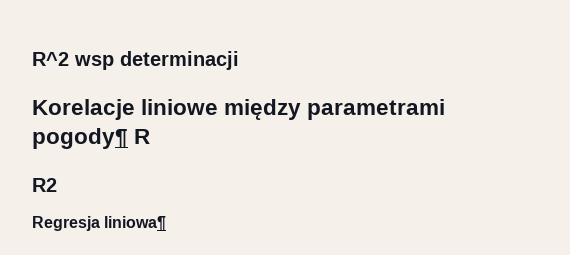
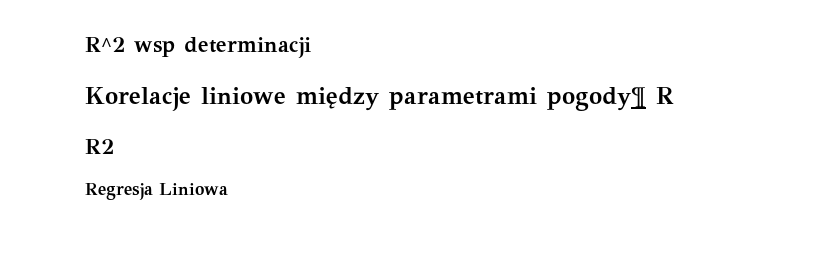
- Regresja liniowa¶
+ Regresja Liniowa

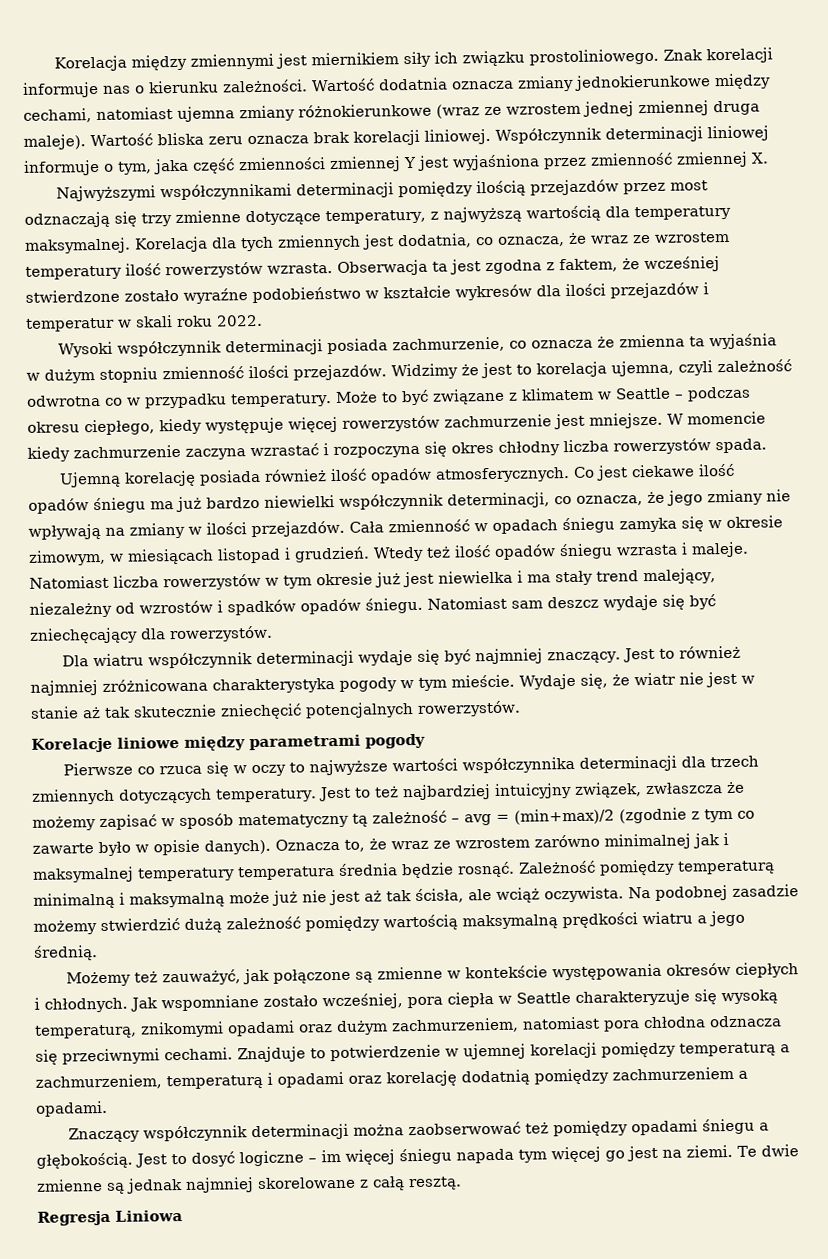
- R^2 wsp determinacji
- Korelacje liniowe między parametrami pogody¶ R
- R2
+ Korelacja między zmiennymi jest miernikiem siły ich związku prostoliniowego. Znak korelacji informuje nas o kierunku zależności. Wartość dodatnia oznacza zmiany jednokierunkowe między cechami, natomiast ujemna zmiany różnokierunkowe (wraz ze wzrostem jednej zmiennej druga maleje). Wartość bliska zeru oznacza brak korelacji liniowej. Współczynnik determinacji liniowej informuje o tym, jaka część zmienności zmiennej Y jest wyjaśniona przez zmienność zmiennej X.
+ Najwyższymi współczynnikami determinacji pomiędzy ilością przejazdów przez most odznaczają się trzy zmienne dotyczące temperatury, z najwyższą wartością dla temperatury maksymalnej. Korelacja dla tych zmiennych jest dodatnia, co oznacza, że wraz ze wzrostem temperatury ilość rowerzystów wzrasta. Obserwacja ta jest zgodna z faktem, że wcześniej stwierdzone zostało wyraźne podobieństwo w kształcie wykresów dla ilości przejazdów i temperatur w skali roku 2022.
+ Wysoki współczynnik determinacji posiada zachmurzenie, co oznacza że zmienna ta wyjaśnia w dużym stopniu zmienność ilości przejazdów. Widzimy że jest to korelacja ujemna, czyli zależność odwrotna co w przypadku temperatury. Może to być związane z klimatem w Seattle – podczas okresu ciepłego, kiedy występuje więcej rowerzystów zachmurzenie jest mniejsze. W momencie kiedy zachmurzenie zaczyna wzrastać i rozpoczyna się okres chłodny liczba rowerzystów spada.
+ Ujemną korelację posiada również ilość opadów atmosferycznych. Co jest ciekawe ilość opadów śniegu ma już bardzo niewielki współczynnik determinacji, co oznacza, że jego zmiany nie wpływają na zmiany w ilości przejazdów. Cała zmienność w opadach śniegu zamyka się w okresie zimowym, w miesiącach listopad i grudzień. Wtedy też ilość opadów śniegu wzrasta i maleje. Natomiast liczba rowerzystów w tym okresie już jest niewielka i ma stały trend malejący, niezależny od wzrostów i spadków opadów śniegu. Natomiast sam deszcz wydaje się być zniechęcający dla rowerzystów.
+ Dla wiatru współczynnik determinacji wydaje się być najmniej znaczący. Jest to również najmniej zróżnicowana charakterystyka pogody w tym mieście. Wydaje się, że wiatr nie jest w stanie aż tak skutecznie zniechęcić potencjalnych rowerzystów.
+ Korelacje liniowe między parametrami pogody
+ Pierwsze co rzuca się w oczy to najwyższe wartości współczynnika determinacji dla trzech zmiennych dotyczących temperatury. Jest to też najbardziej intuicyjny związek, zwłaszcza że możemy zapisać w sposób matematyczny tą zależność – avg = (min+max)/2 (zgodnie z tym co zawarte było w opisie danych). Oznacza to, że wraz ze wzrostem zarówno minimalnej jak i maksymalnej temperatury temperatura średnia będzie rosnąć. Zależność pomiędzy temperaturą minimalną i maksymalną może już nie jest aż tak ścisła, ale wciąż oczywista. Na podobnej zasadzie możemy stwierdzić dużą zależność pomiędzy wartością maksymalną prędkości wiatru a jego średnią.
+ Możemy też zauważyć, jak połączone są zmienne w kontekście występowania okresów ciepłych i chłodnych. Jak wspomniane zostało wcześniej, pora ciepła w Seattle charakteryzuje się wysoką temperaturą, znikomymi opadami oraz dużym zachmurzeniem, natomiast pora chłodna odznacza się przeciwnymi cechami. Znajduje to potwierdzenie w ujemnej korelacji pomiędzy temperaturą a zachmurzeniem, temperaturą i opadami oraz korelację dodatnią pomiędzy zachmurzeniem a opadami.
+ Znaczący współczynnik determinacji można zaobserwować też pomiędzy opadami śniegu a głębokością. Jest to dosyć logiczne – im więcej śniegu napada tym więcej go jest na ziemi. Te dwie zmienne są jednak najmniej skorelowane z całą resztą.

